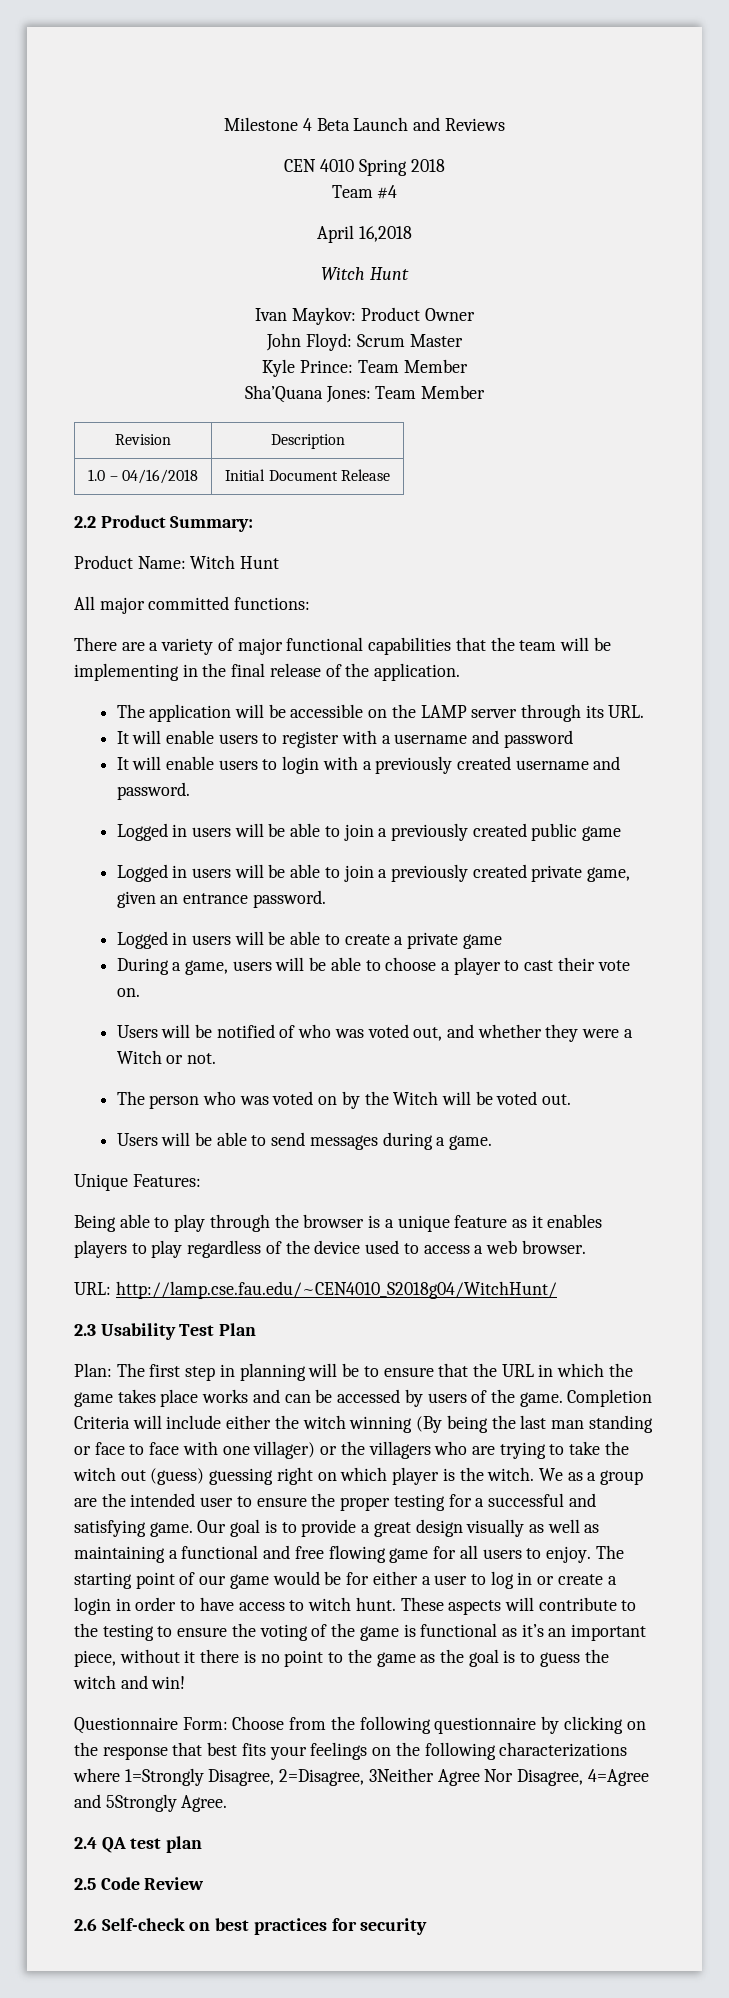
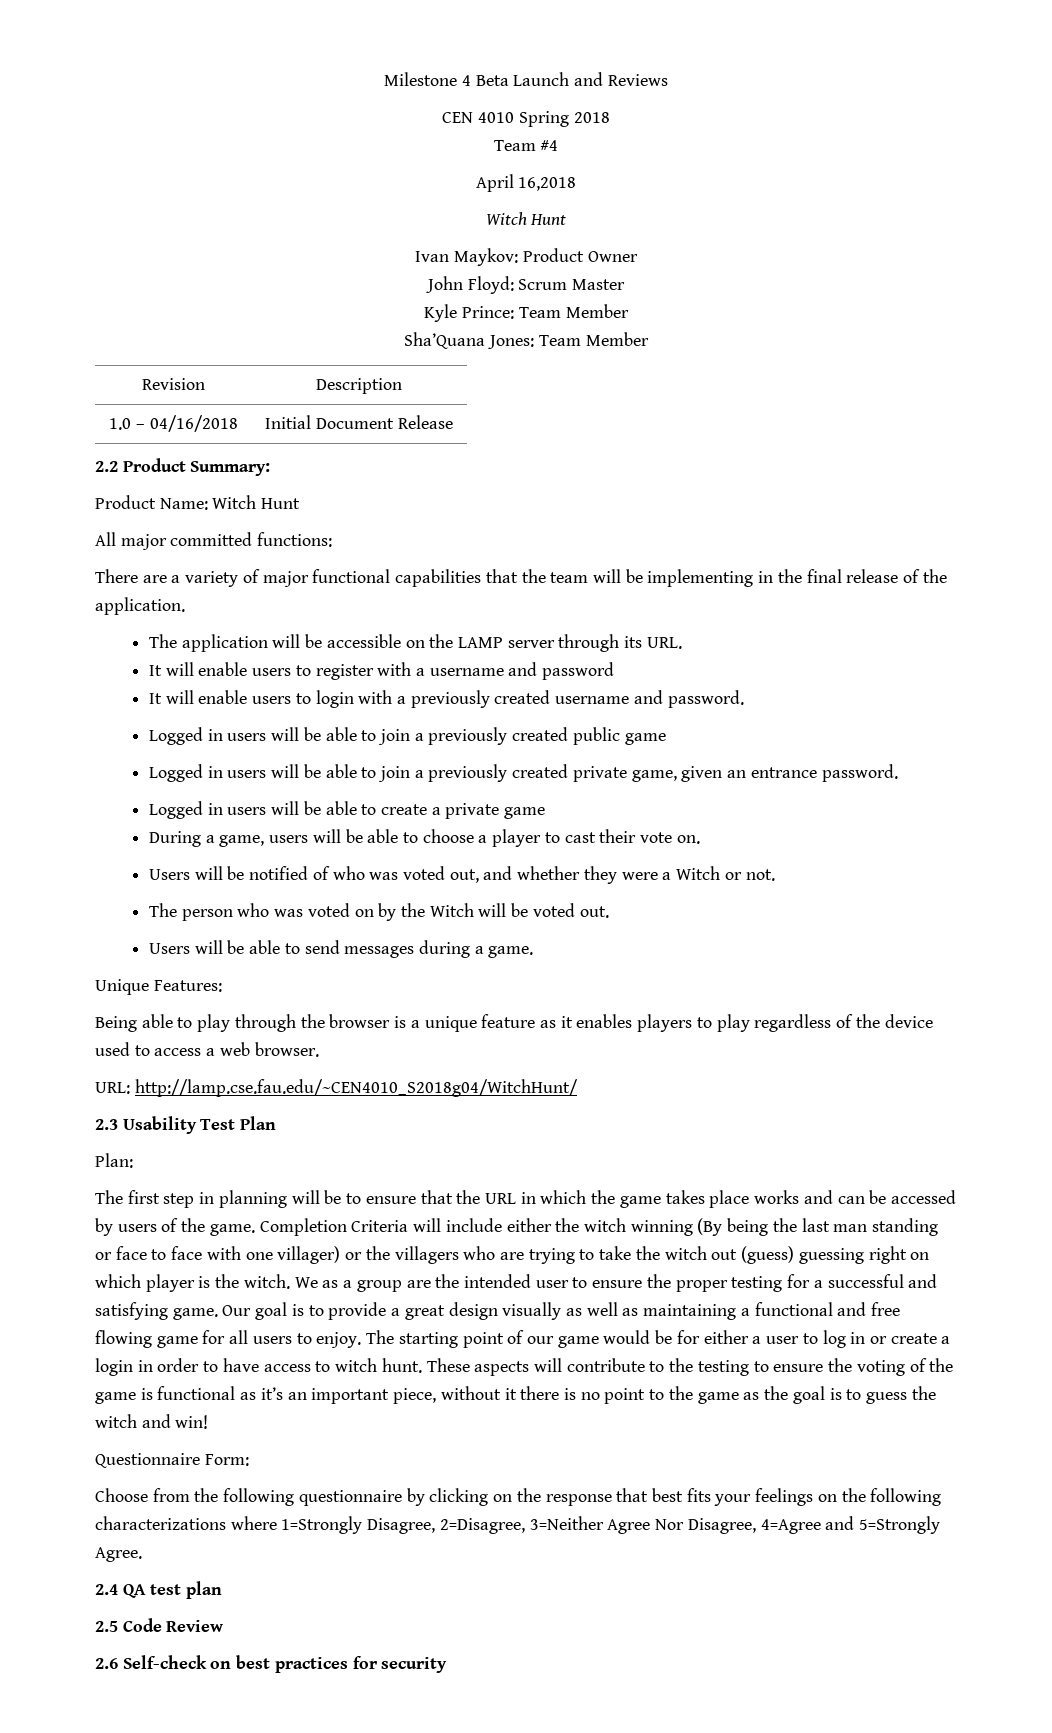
- Plan: The first step in planning will be to ensure that the URL in which the game takes place works and can be accessed by users of the game.
+ Plan:
+ The first step in planning will be to ensure that the URL in which the game takes place works and can be accessed by users of the game.
- Questionnaire Form: Choose from the following questionnaire by clicking on the response that best fits your feelings on the following characterizations where 1=Strongly Disagree, 2=Disagree, 3Neither Agree Nor Disagree, 4=Agree and 5Strongly Agree.
+ Questionnaire Form:
+ Choose from the following questionnaire by clicking on the response that best fits your feelings on the following characterizations where 1=Strongly Disagree, 2=Disagree, 3=Neither Agree Nor Disagree, 4=Agree and 5=Strongly Agree.

